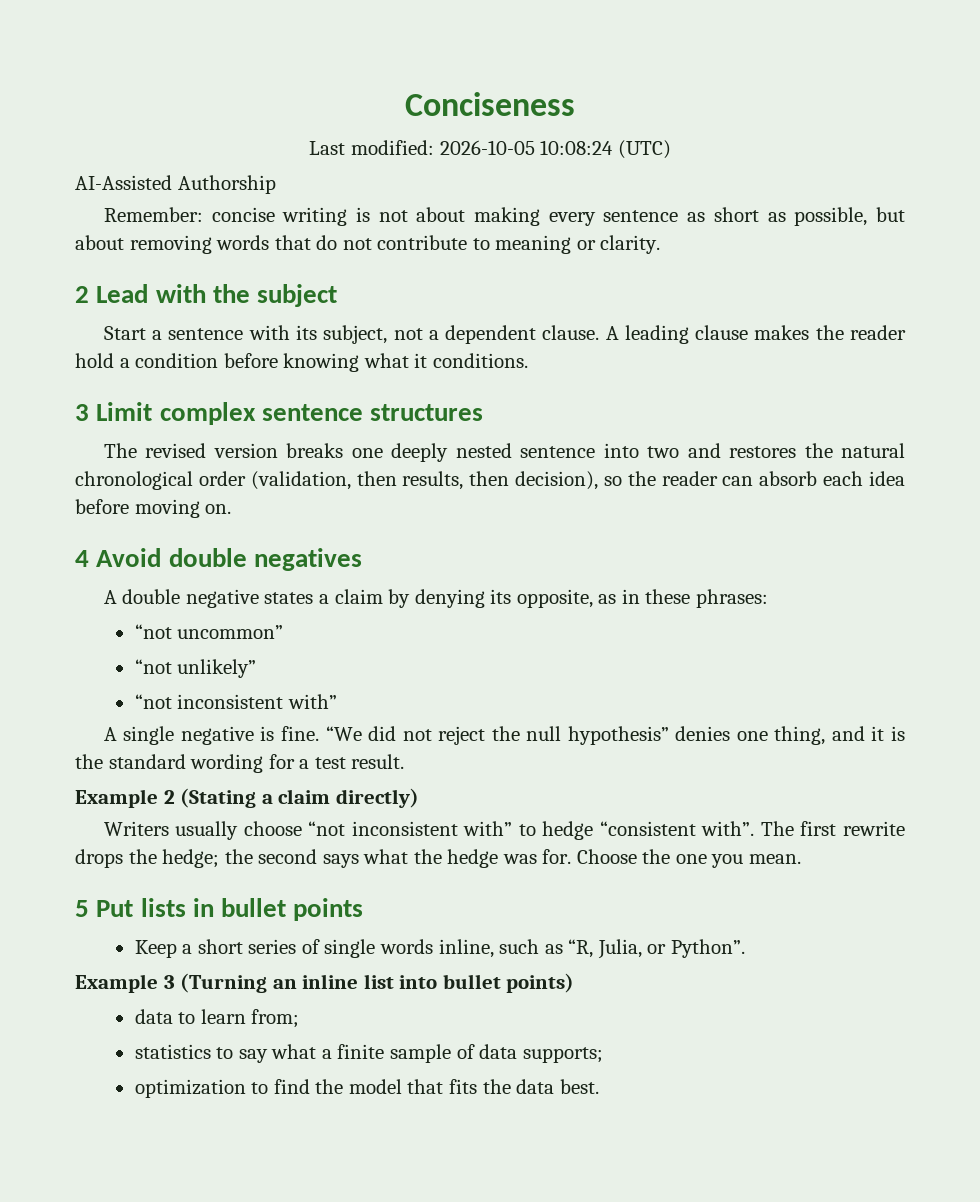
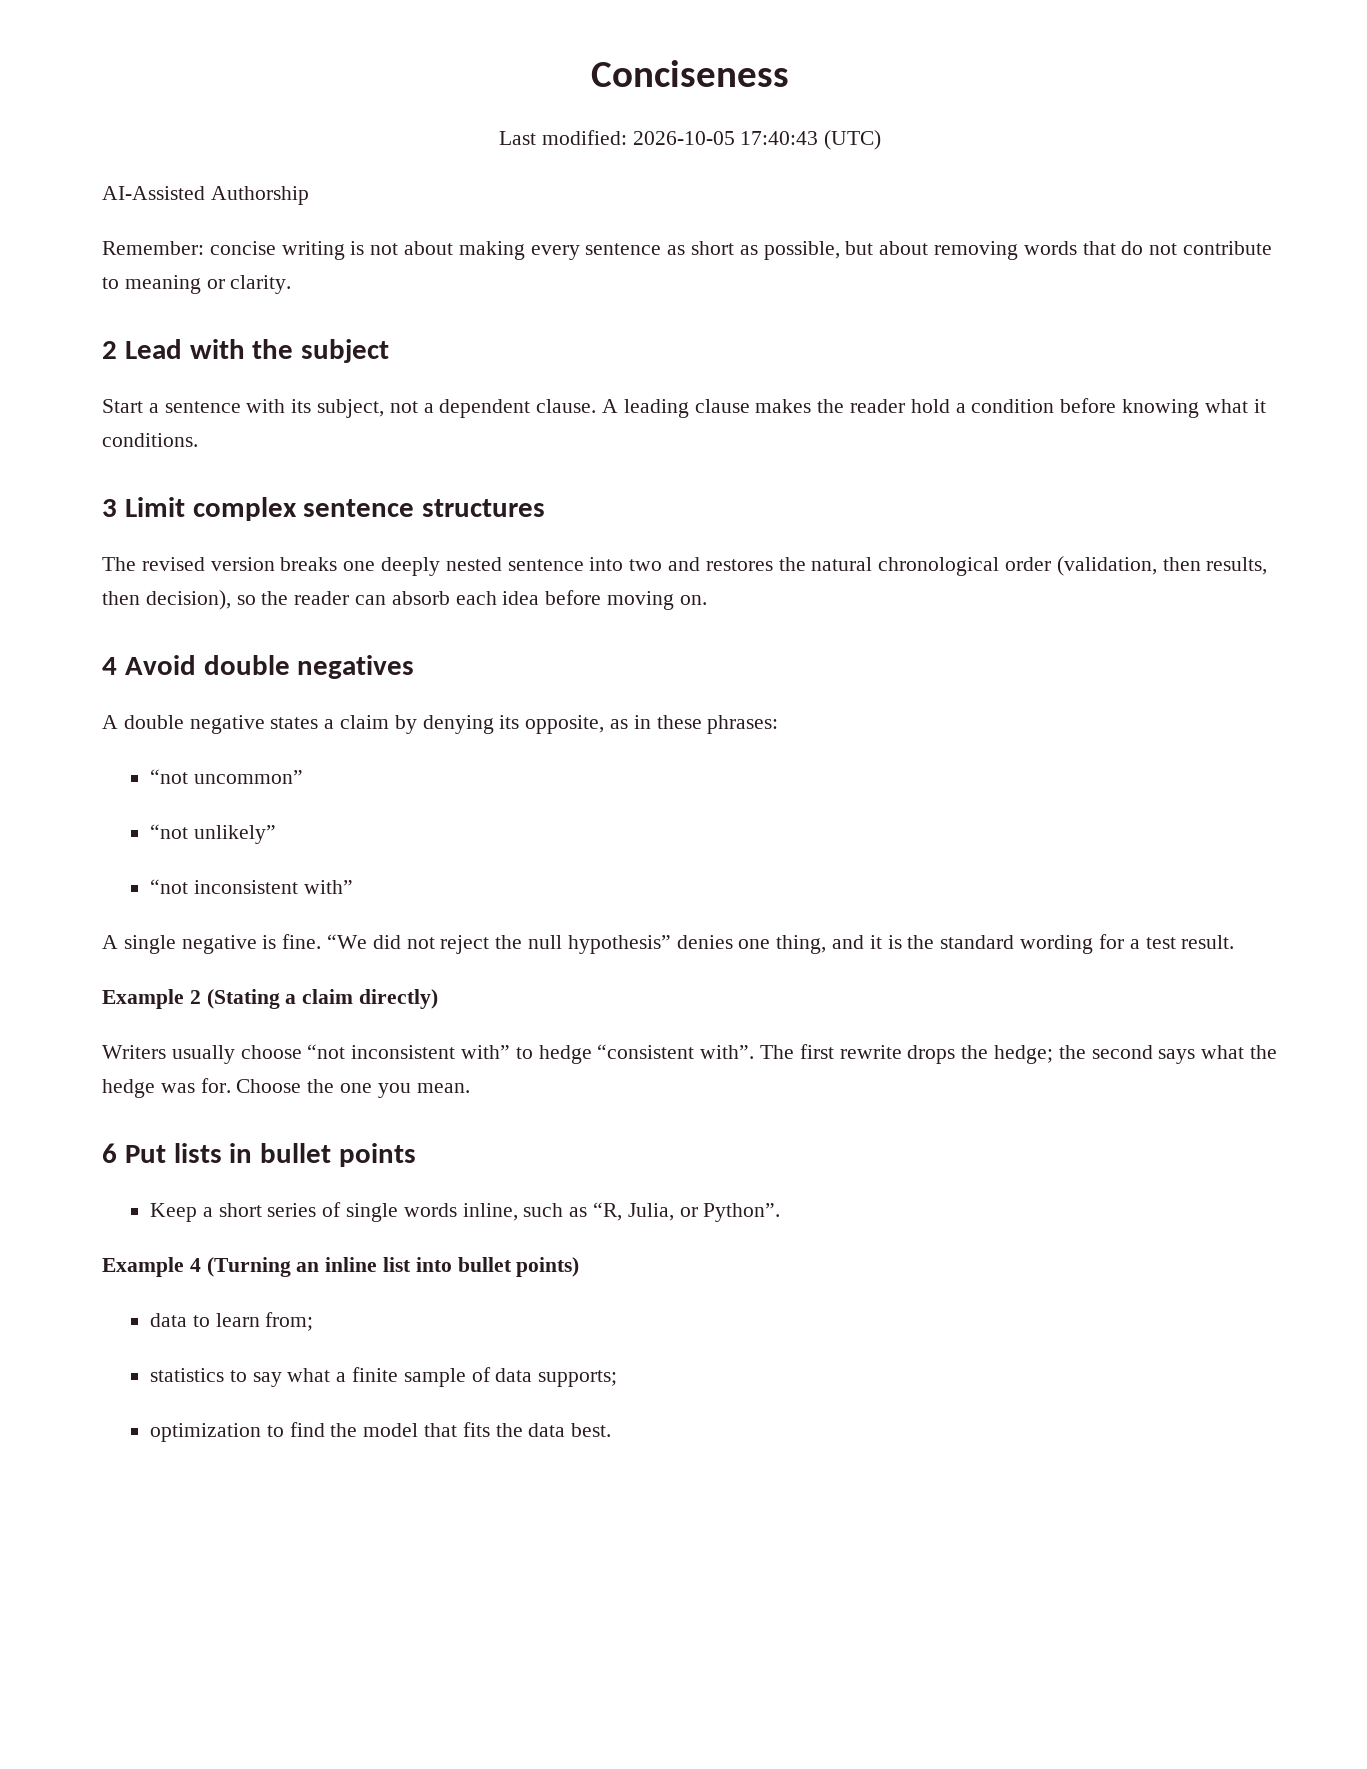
- Last modified: 2026-10-05 10:08:24 (UTC)
+ Last modified: 2026-10-05 17:40:43 (UTC)
- 5 Put lists in bullet points
+ 6 Put lists in bullet points
- Example 3 (Turning an inline list into bullet points)
+ Example 4 (Turning an inline list into bullet points)

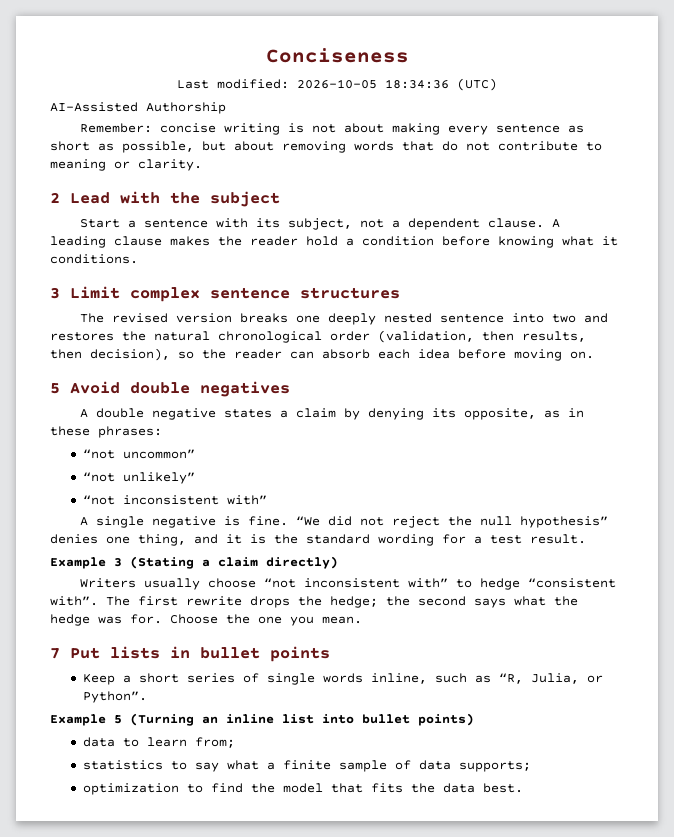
- Last modified: 2026-10-05 17:40:43 (UTC)
+ Last modified: 2026-10-05 18:34:36 (UTC)
- 4 Avoid double negatives
+ 5 Avoid double negatives
- Example 2 (Stating a claim directly)
+ Example 3 (Stating a claim directly)
- 6 Put lists in bullet points
+ 7 Put lists in bullet points
- Example 4 (Turning an inline list into bullet points)
+ Example 5 (Turning an inline list into bullet points)

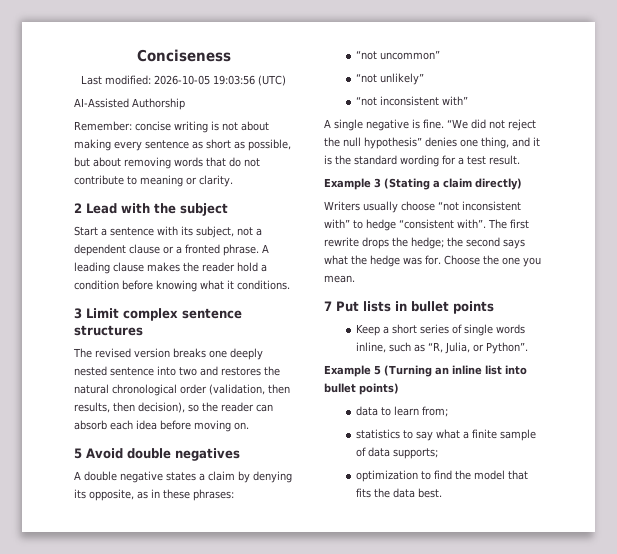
- Last modified: 2026-10-05 18:34:36 (UTC)
+ Last modified: 2026-10-05 19:03:56 (UTC)
- Start a sentence with its subject, not a dependent clause.
+ Start a sentence with its subject, not a dependent clause or a fronted phrase.

